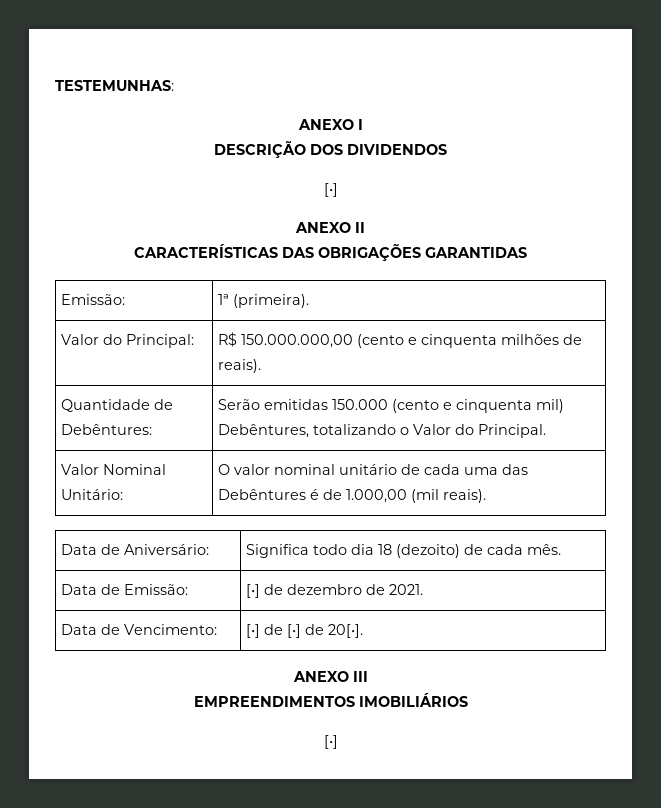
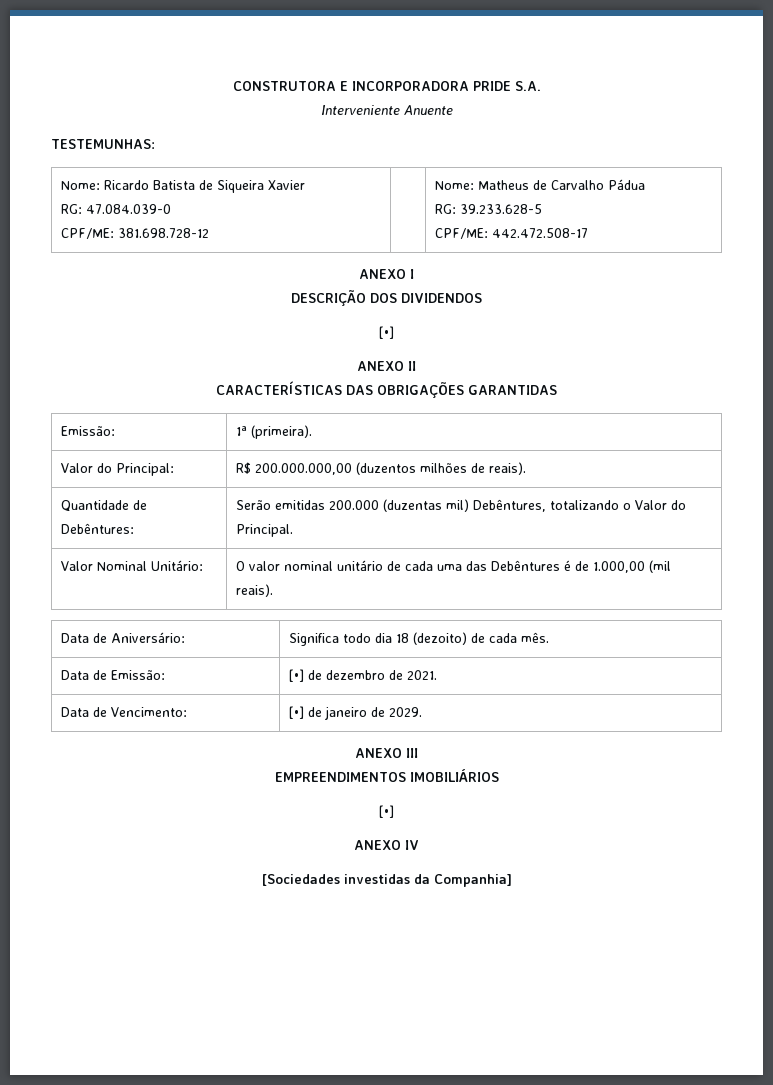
+ CONSTRUTORA E INCORPORADORA PRIDE S.A.
+ Interveniente Anuente
  TESTEMUNHAS:
+ Nome: Ricardo Batista de Siqueira Xavier
+ RG: 47.084.039-0
+ CPF/ME: 381.698.728-12 | | Nome: Matheus de Carvalho Pádua
+ RG: 39.233.628-5
+ CPF/ME: 442.472.508-17
- Valor do Principal: | R$ 150.000.000,00 (cento e cinquenta milhões de reais).
+ Valor do Principal: | R$ 200.000.000,00 (duzentos milhões de reais).
- Quantidade de Debêntures: | Serão emitidas 150.000 (cento e cinquenta mil) Debêntures, totalizando o Valor do Principal.
+ Quantidade de Debêntures: | Serão emitidas 200.000 (duzentas mil) Debêntures, totalizando o Valor do Principal.
- Data de Vencimento: | [•] de [•] de 20[•].
+ Data de Vencimento: | [•] de janeiro de 2029.
+ ANEXO IV
+ [Sociedades investidas da Companhia]

